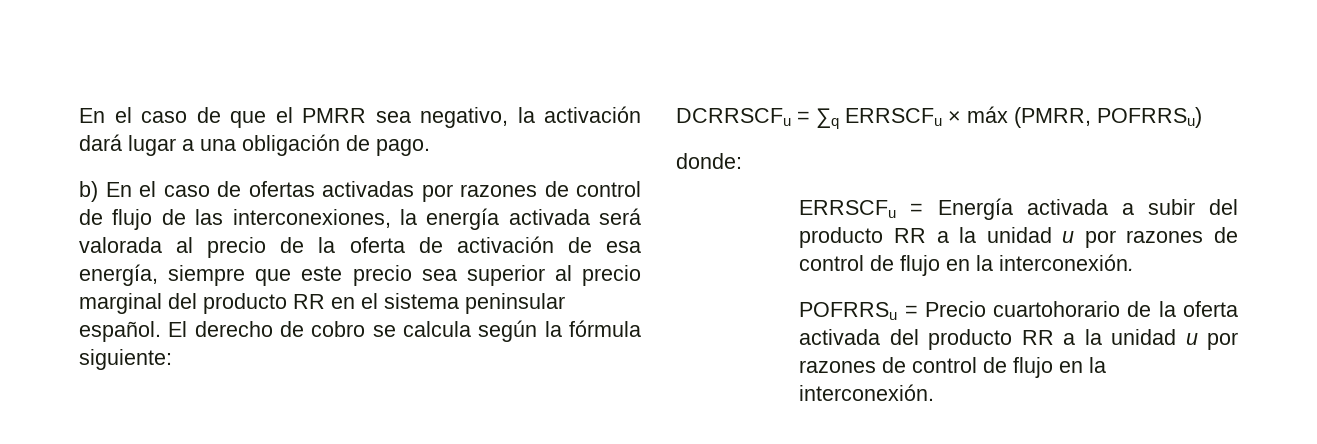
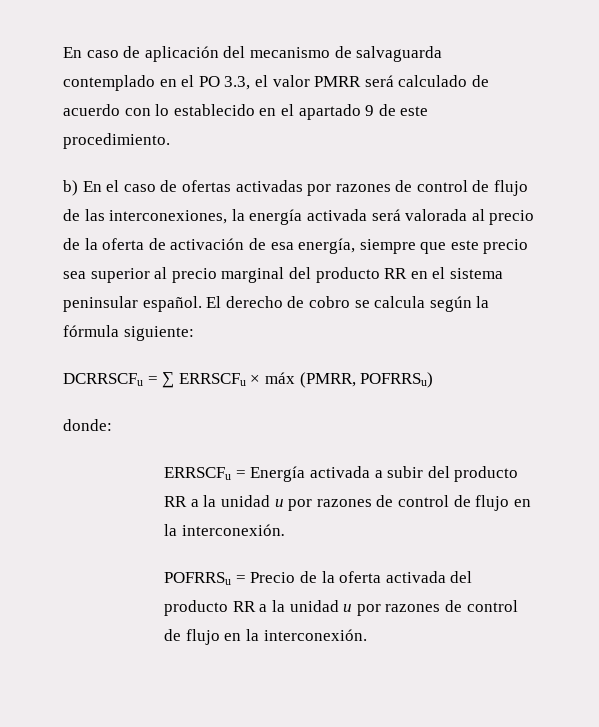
- En el caso de que el PMRR sea negativo, la activación dará lugar a una obligación de pago.
+ En caso de aplicación del mecanismo de salvaguarda contemplado en el PO 3.3, el valor PMRR será calculado de acuerdo con lo establecido en el apartado 9 de este procedimiento.
- DCRRSCFu = ∑q ERRSCFu × máx (PMRR, POFRRSu)
+ DCRRSCFu = ∑ ERRSCFu × máx (PMRR, POFRRSu)
- POFRRSu = Precio cuartohorario de la oferta activada del producto RR a la unidad u por razones de control de flujo en la interconexión.
+ POFRRSu = Precio de la oferta activada del producto RR a la unidad u por razones de control de flujo en la interconexión.

